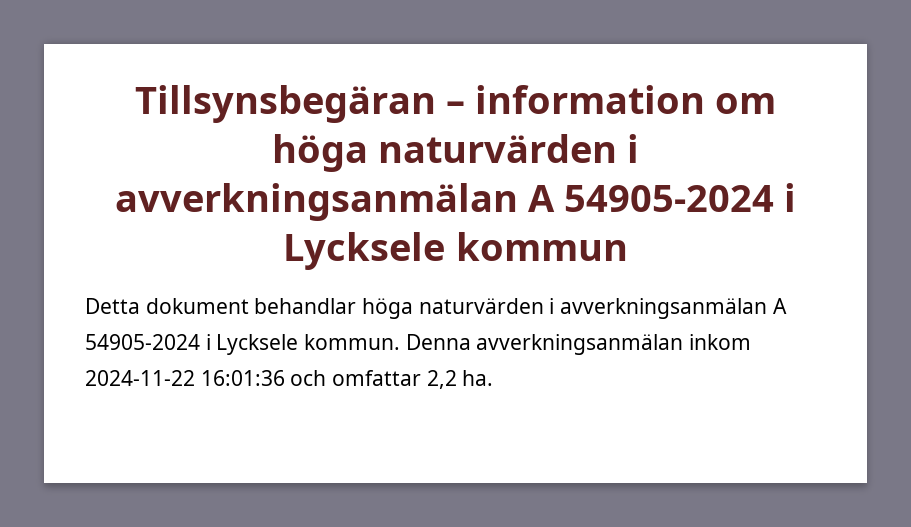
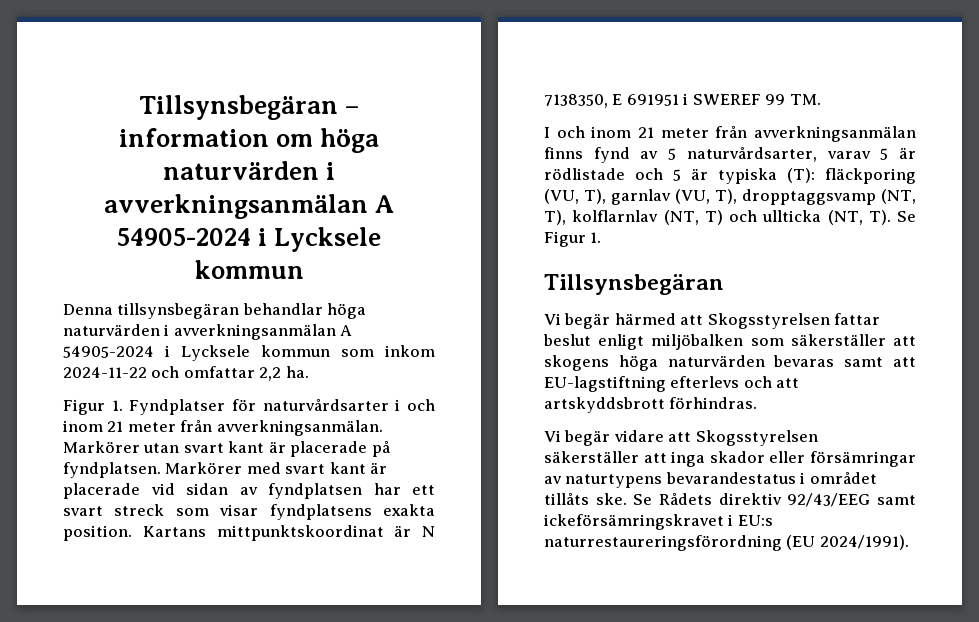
- Detta dokument behandlar höga naturvärden i avverkningsanmälan A 54905-2024 i Lycksele kommun. Denna avverkningsanmälan inkom 2024-11-22 16:01:36 och omfattar 2,2 ha.
+ Denna tillsynsbegäran behandlar höga naturvärden i avverkningsanmälan A 54905-2024 i Lycksele kommun som inkom 2024-11-22 och omfattar 2,2 ha.
+ Figur 1. Fyndplatser för naturvårdsarter i och inom 21 meter från avverkningsanmälan. Markörer utan svart kant är placerade på fyndplatsen. Markörer med svart kant är placerade vid sidan av fyndplatsen har ett svart streck som visar fyndplatsens exakta position. Kartans mittpunktskoordinat är N 7138350, E 691951 i SWEREF 99 TM.
+ I och inom 21 meter från avverkningsanmälan finns fynd av 5 naturvårdsarter, varav 5 är rödlistade och 5 är typiska (T): fläckporing (VU, T), garnlav (VU, T), dropptaggsvamp (NT, T), kolflarnlav (NT, T) och ullticka (NT, T). Se Figur 1.
+ Tillsynsbegäran
+ Vi begär härmed att Skogsstyrelsen fattar beslut enligt miljöbalken som säkerställer att skogens höga naturvärden bevaras samt att EU-lagstiftning efterlevs och att artskyddsbrott förhindras.
+ Vi begär vidare att Skogsstyrelsen säkerställer att inga skador eller försämringar av naturtypens bevarandestatus i området tillåts ske. Se Rådets direktiv 92/43/EEG samt ickeförsämringskravet i EU:s naturrestaureringsförordning (EU 2024/1991).

